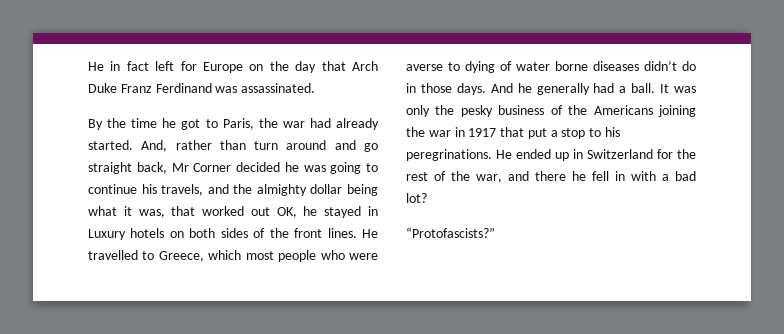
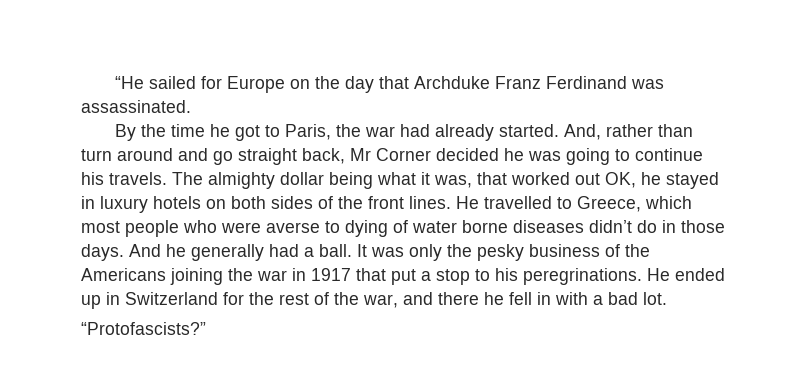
- He in fact left for Europe on the day that Arch Duke Franz Ferdinand was assassinated.
+ “He sailed for Europe on the day that Archduke Franz Ferdinand was assassinated.
- And, rather than turn around and go straight back, Mr Corner decided he was going to continue his travels, and the almighty dollar being what it was, that worked out OK, he stayed in Luxury hotels on both sides of the front lines.
+ And, rather than turn around and go straight back, Mr Corner decided he was going to continue his travels. The almighty dollar being what it was, that worked out OK, he stayed in luxury hotels on both sides of the front lines.
- He ended up in Switzerland for the rest of the war, and there he fell in with a bad lot?
+ He ended up in Switzerland for the rest of the war, and there he fell in with a bad lot.

